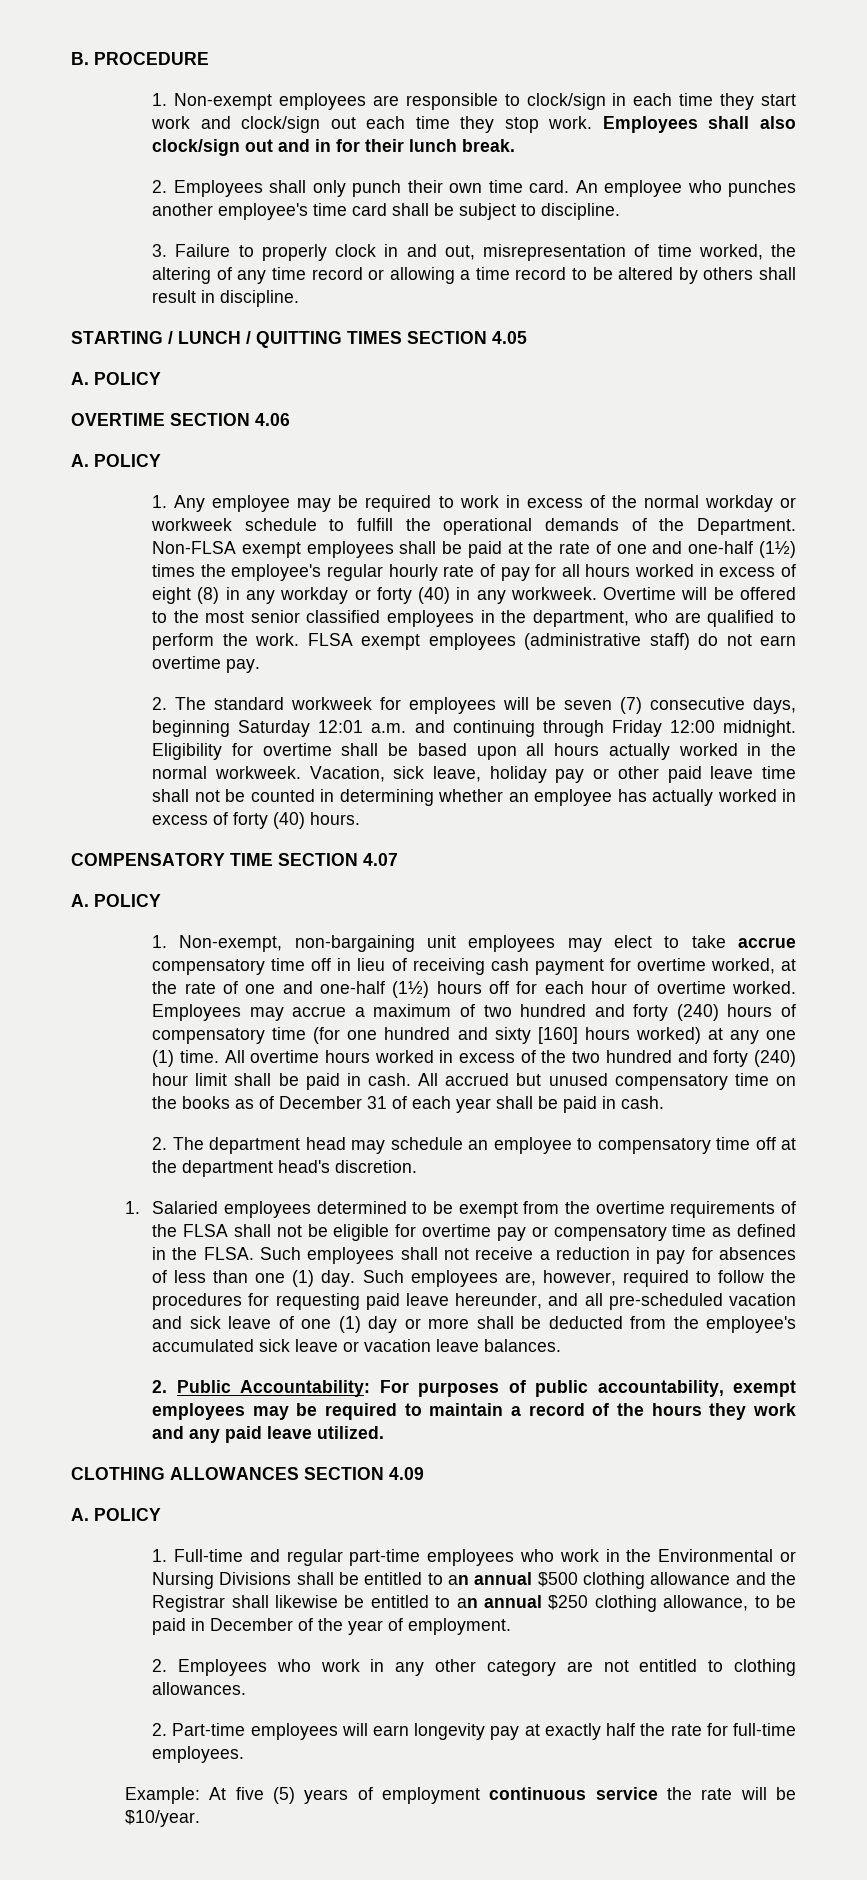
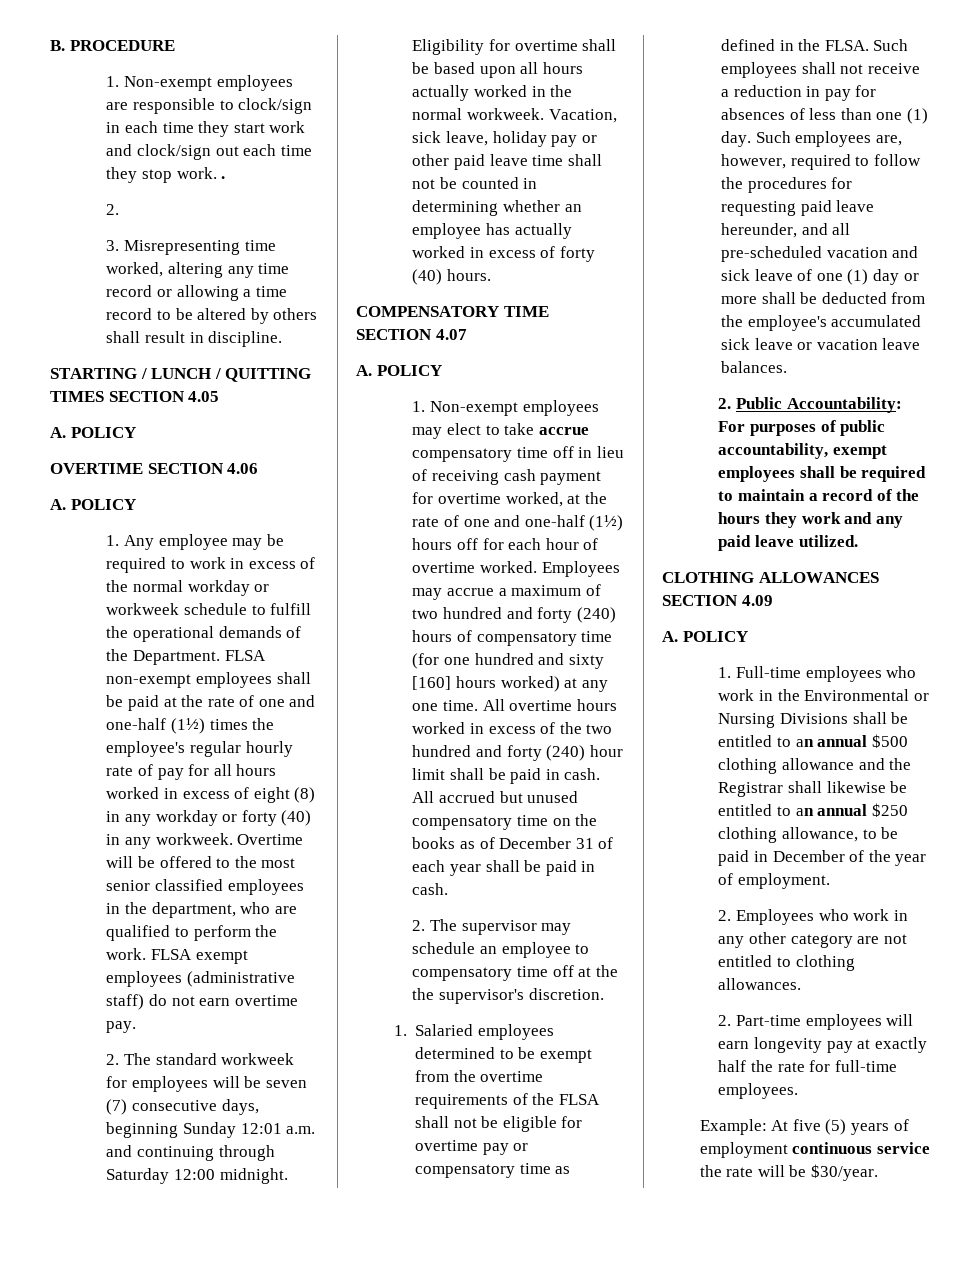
- 1. Non-exempt employees are responsible to clock/sign in each time they start work and clock/sign out each time they stop work. Employees shall also clock/sign out and in for their lunch break.
- 2. Employees shall only punch their own time card. An employee who punches another employee's time card shall be subject to discipline.
- 3. Failure to properly clock in and out, misrepresentation of time worked, the altering of any time record or allowing a time record to be altered by others shall result in discipline.
+ 1. Non-exempt employees are responsible to clock/sign in each time they start work and clock/sign out each time they stop work. .
+ 2.
+ 3. Misrepresenting time worked, altering any time record or allowing a time record to be altered by others shall result in discipline.
- Non-FLSA exempt employees shall be paid at the rate of one and one-half (1½) times the employee's regular hourly rate of pay for all hours worked in excess of eight (8) in any workday or forty (40) in any workweek.
+ FLSA non-exempt employees shall be paid at the rate of one and one-half (1½) times the employee's regular hourly rate of pay for all hours worked in excess of eight (8) in any workday or forty (40) in any workweek.
- 2. The standard workweek for employees will be seven (7) consecutive days, beginning Saturday 12:01 a.m. and continuing through Friday 12:00 midnight.
+ 2. The standard workweek for employees will be seven (7) consecutive days, beginning Sunday 12:01 a.m. and continuing through Saturday 12:00 midnight.
- 1. Non-exempt, non-bargaining unit employees may elect to take accrue compensatory time off in lieu of receiving cash payment for overtime worked, at the rate of one and one-half (1½) hours off for each hour of overtime worked.
+ 1. Non-exempt employees may elect to take accrue compensatory time off in lieu of receiving cash payment for overtime worked, at the rate of one and one-half (1½) hours off for each hour of overtime worked.
- Employees may accrue a maximum of two hundred and forty (240) hours of compensatory time (for one hundred and sixty [160] hours worked) at any one (1) time.
+ Employees may accrue a maximum of two hundred and forty (240) hours of compensatory time (for one hundred and sixty [160] hours worked) at any one time.
- 2. The department head may schedule an employee to compensatory time off at the department head's discretion.
+ 2. The supervisor may schedule an employee to compensatory time off at the the supervisor's discretion.
- 2. Public Accountability: For purposes of public accountability, exempt employees may be required to maintain a record of the hours they work and any paid leave utilized.
+ 2. Public Accountability: For purposes of public accountability, exempt employees shall be required to maintain a record of the hours they work and any paid leave utilized.
- 1. Full-time and regular part-time employees who work in the Environmental or Nursing Divisions shall be entitled to an annual $500 clothing allowance and the Registrar shall likewise be entitled to an annual $250 clothing allowance, to be paid in December of the year of employment.
+ 1. Full-time employees who work in the Environmental or Nursing Divisions shall be entitled to an annual $500 clothing allowance and the Registrar shall likewise be entitled to an annual $250 clothing allowance, to be paid in December of the year of employment.
- Example: At five (5) years of employment continuous service the rate will be $10/year.
+ Example: At five (5) years of employment continuous service the rate will be $30/year.

